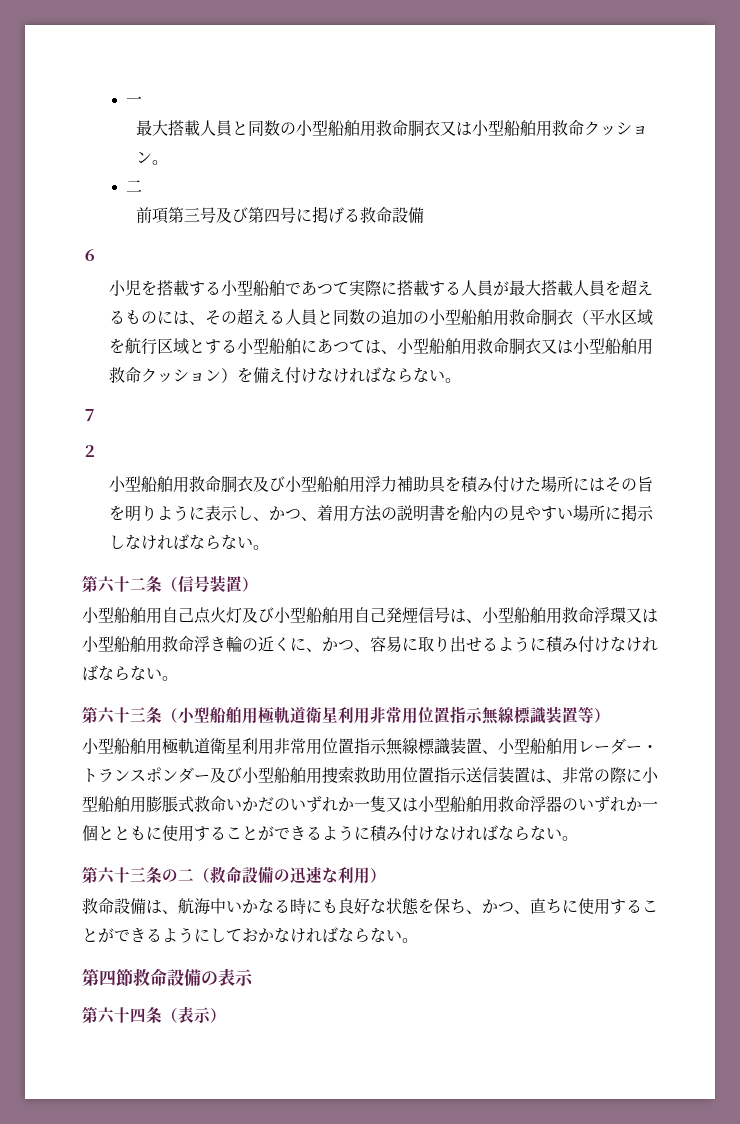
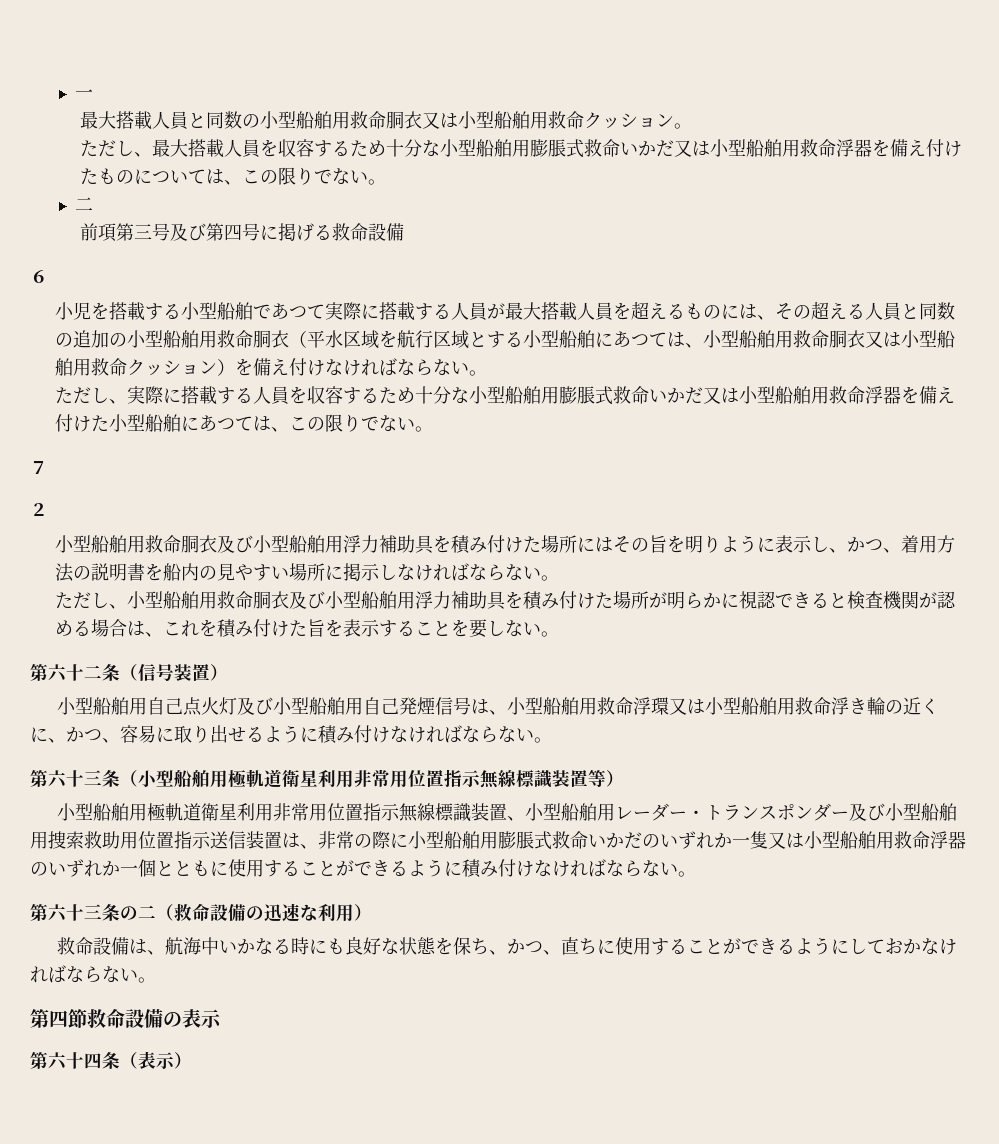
+ ただし、最大搭載人員を収容するため十分な小型船舶用膨脹式救命いかだ又は小型船舶用救命浮器を備え付けたものについては、この限りでない。
+ ただし、実際に搭載する人員を収容するため十分な小型船舶用膨脹式救命いかだ又は小型船舶用救命浮器を備え付けた小型船舶にあつては、この限りでない。
+ ただし、小型船舶用救命胴衣及び小型船舶用浮力補助具を積み付けた場所が明らかに視認できると検査機関が認める場合は、これを積み付けた旨を表示することを要しない。

